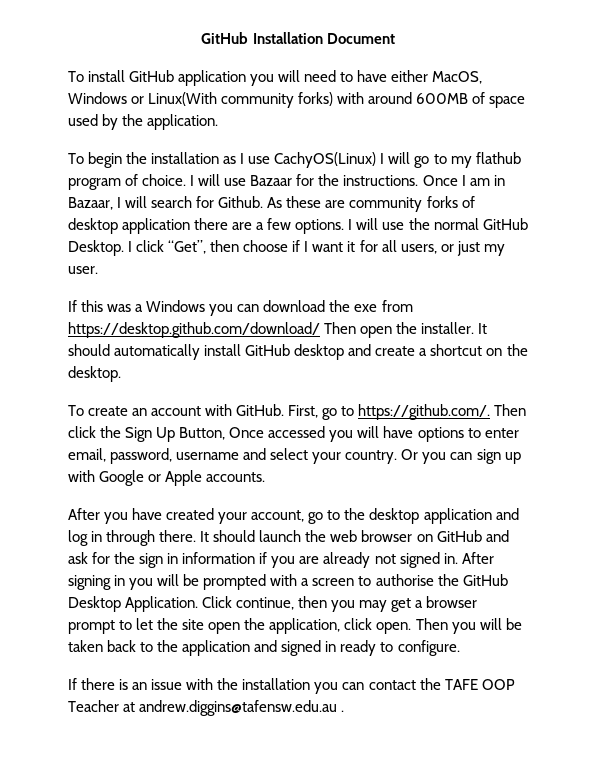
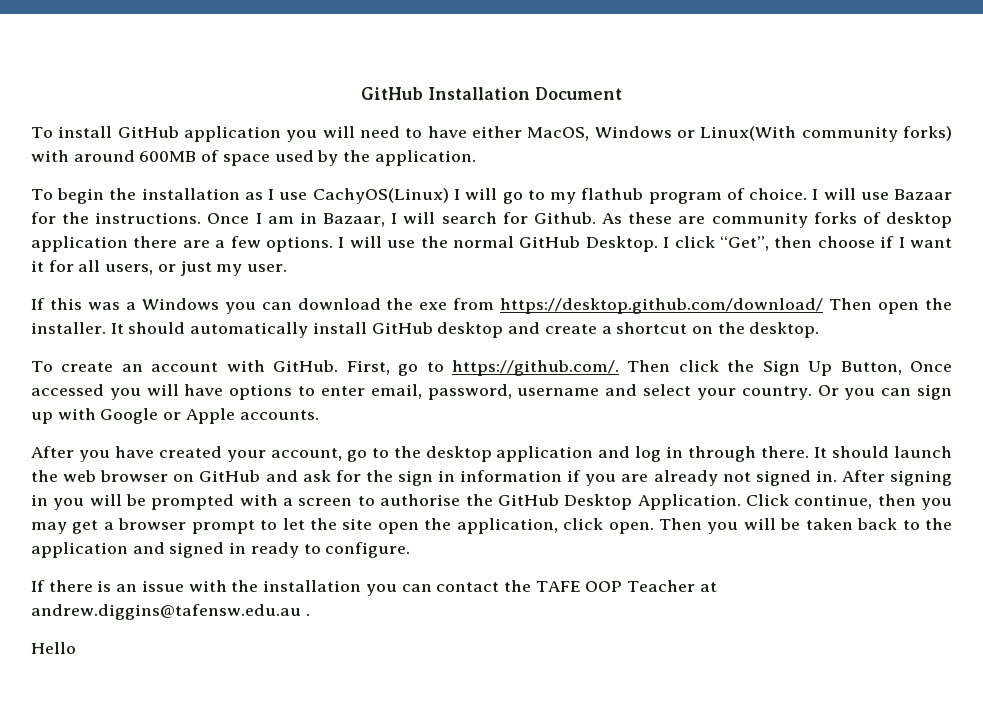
+ Hello

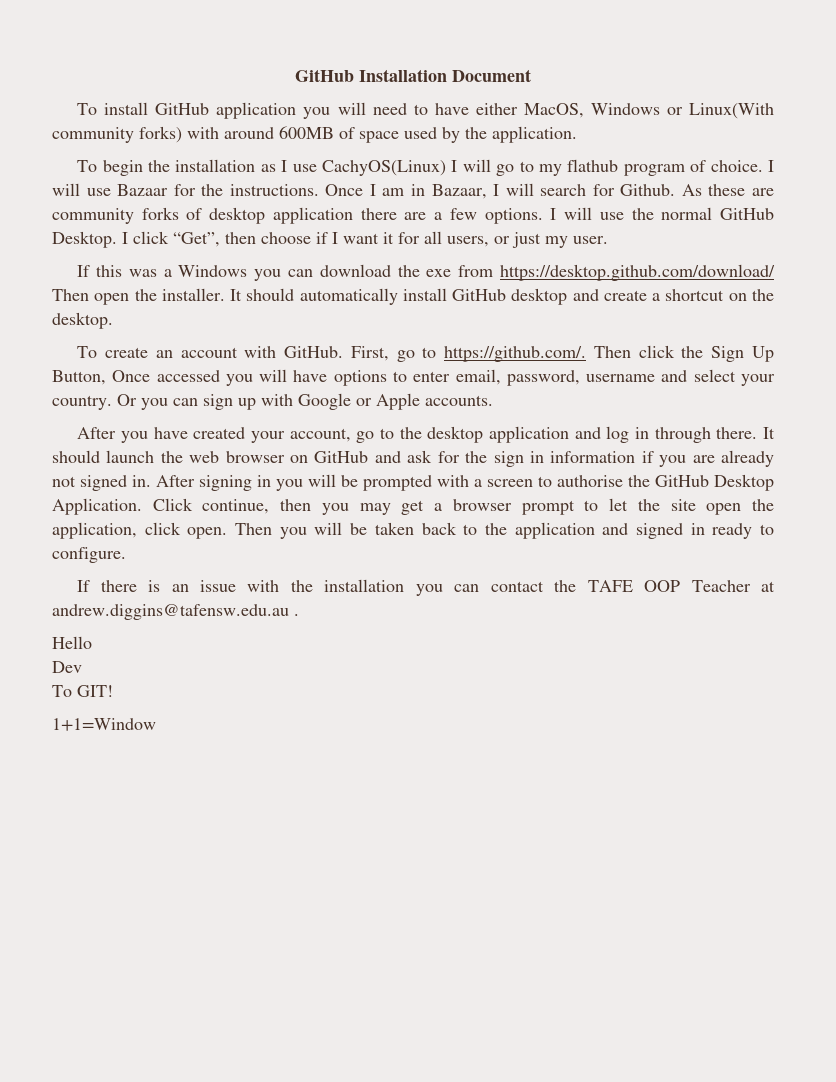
+ Dev
+ To GIT!
+ 1+1=Window

